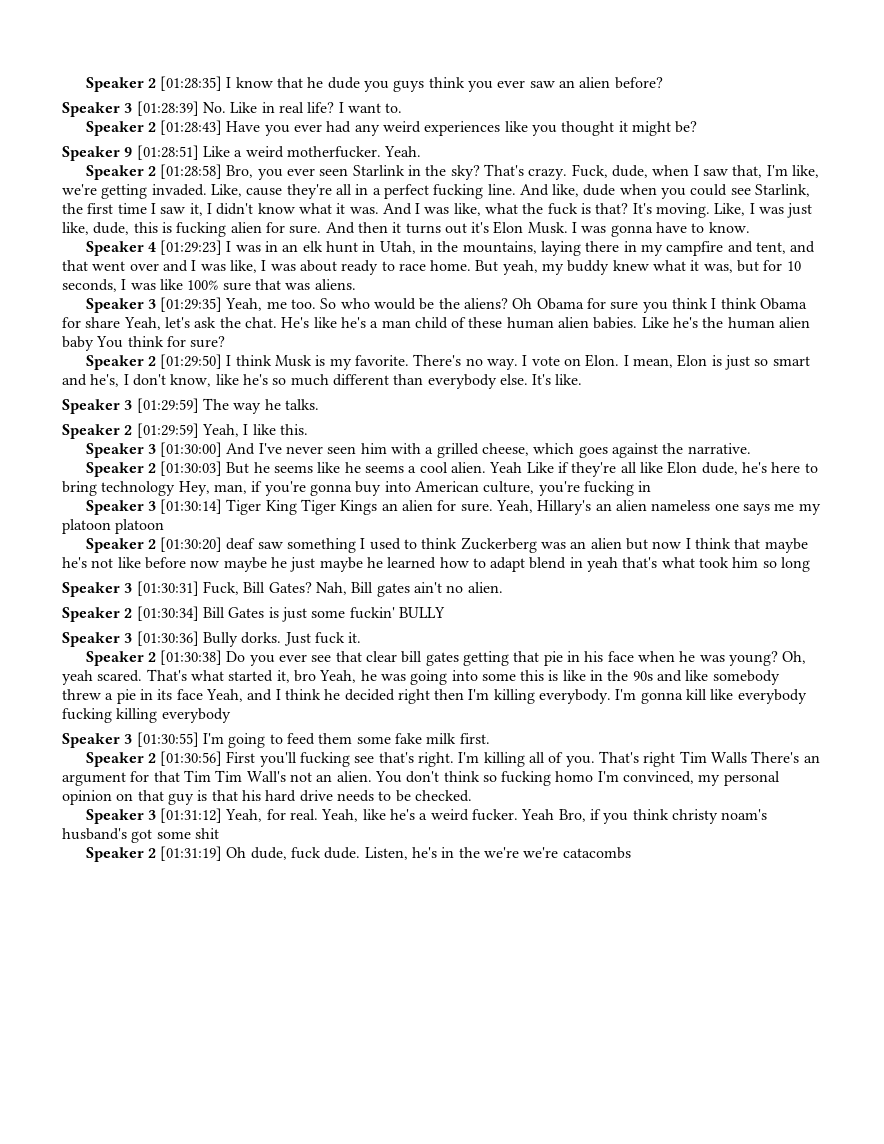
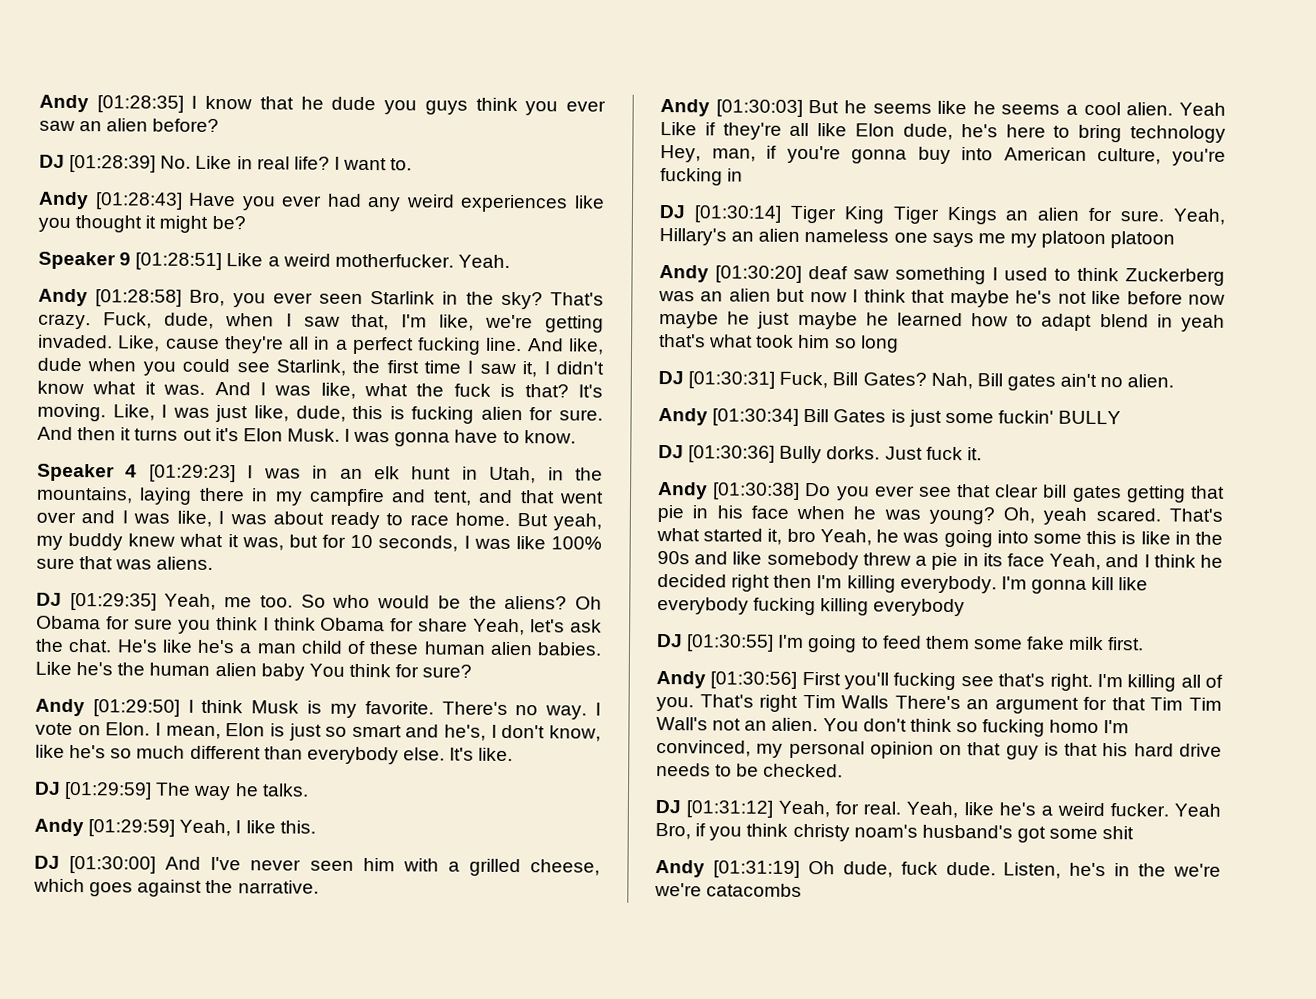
- Speaker 2 [01:28:35] I know that he dude you guys think you ever saw an alien before?
+ Andy [01:28:35] I know that he dude you guys think you ever saw an alien before?
- Speaker 3 [01:28:39] No. Like in real life?
+ DJ [01:28:39] No. Like in real life?
- Speaker 2 [01:28:43] Have you ever had any weird experiences like you thought it might be?
+ Andy [01:28:43] Have you ever had any weird experiences like you thought it might be?
- Speaker 2 [01:28:58] Bro, you ever seen Starlink in the sky?
+ Andy [01:28:58] Bro, you ever seen Starlink in the sky?
- Speaker 3 [01:29:35] Yeah, me too.
+ DJ [01:29:35] Yeah, me too.
- Speaker 2 [01:29:50] I think Musk is my favorite.
+ Andy [01:29:50] I think Musk is my favorite.
- Speaker 3 [01:29:59] The way he talks.
+ DJ [01:29:59] The way he talks.
- Speaker 2 [01:29:59] Yeah, I like this.
+ Andy [01:29:59] Yeah, I like this.
- Speaker 3 [01:30:00] And I've never seen him with a grilled cheese, which goes against the narrative.
+ DJ [01:30:00] And I've never seen him with a grilled cheese, which goes against the narrative.
- Speaker 2 [01:30:03] But he seems like he seems a cool alien.
+ Andy [01:30:03] But he seems like he seems a cool alien.
- Speaker 3 [01:30:14] Tiger King Tiger Kings an alien for sure.
+ DJ [01:30:14] Tiger King Tiger Kings an alien for sure.
- Speaker 2 [01:30:20] deaf saw something I used to think Zuckerberg was an alien but now I think that maybe he's not like before now maybe he just maybe he learned how to adapt blend in yeah that's what took him so long
+ Andy [01:30:20] deaf saw something I used to think Zuckerberg was an alien but now I think that maybe he's not like before now maybe he just maybe he learned how to adapt blend in yeah that's what took him so long
- Speaker 3 [01:30:31] Fuck, Bill Gates?
+ DJ [01:30:31] Fuck, Bill Gates?
- Speaker 2 [01:30:34] Bill Gates is just some fuckin' BULLY
+ Andy [01:30:34] Bill Gates is just some fuckin' BULLY
- Speaker 3 [01:30:36] Bully dorks.
+ DJ [01:30:36] Bully dorks.
- Speaker 2 [01:30:38] Do you ever see that clear bill gates getting that pie in his face when he was young?
+ Andy [01:30:38] Do you ever see that clear bill gates getting that pie in his face when he was young?
- Speaker 3 [01:30:55] I'm going to feed them some fake milk first.
+ DJ [01:30:55] I'm going to feed them some fake milk first.
- Speaker 2 [01:30:56] First you'll fucking see that's right.
+ Andy [01:30:56] First you'll fucking see that's right.
- Speaker 3 [01:31:12] Yeah, for real.
+ DJ [01:31:12] Yeah, for real.
- Speaker 2 [01:31:19] Oh dude, fuck dude.
+ Andy [01:31:19] Oh dude, fuck dude.

